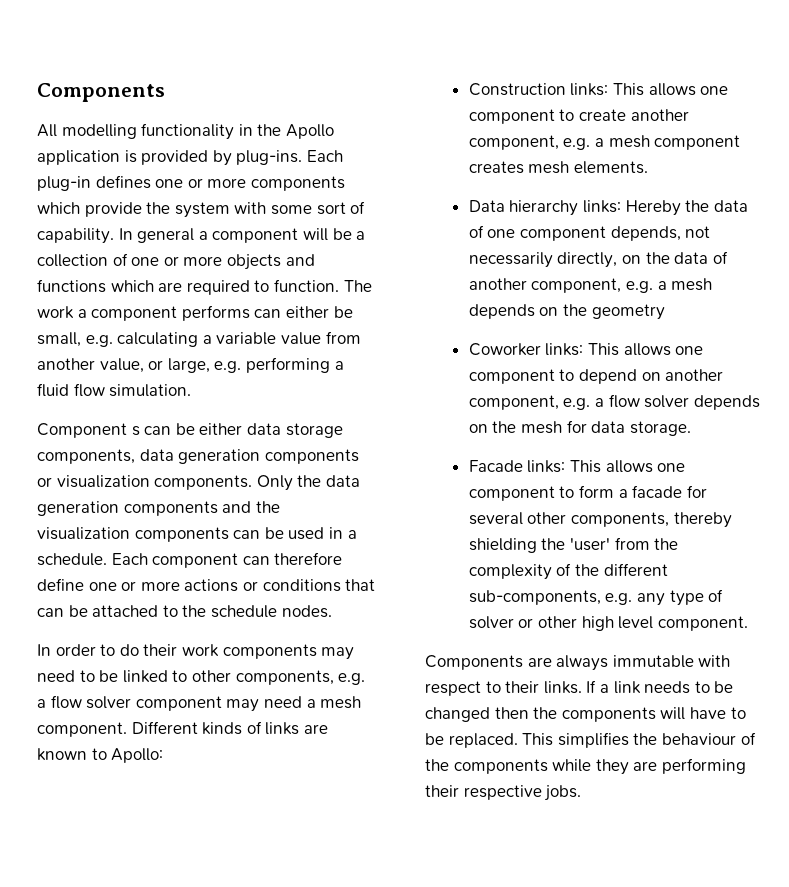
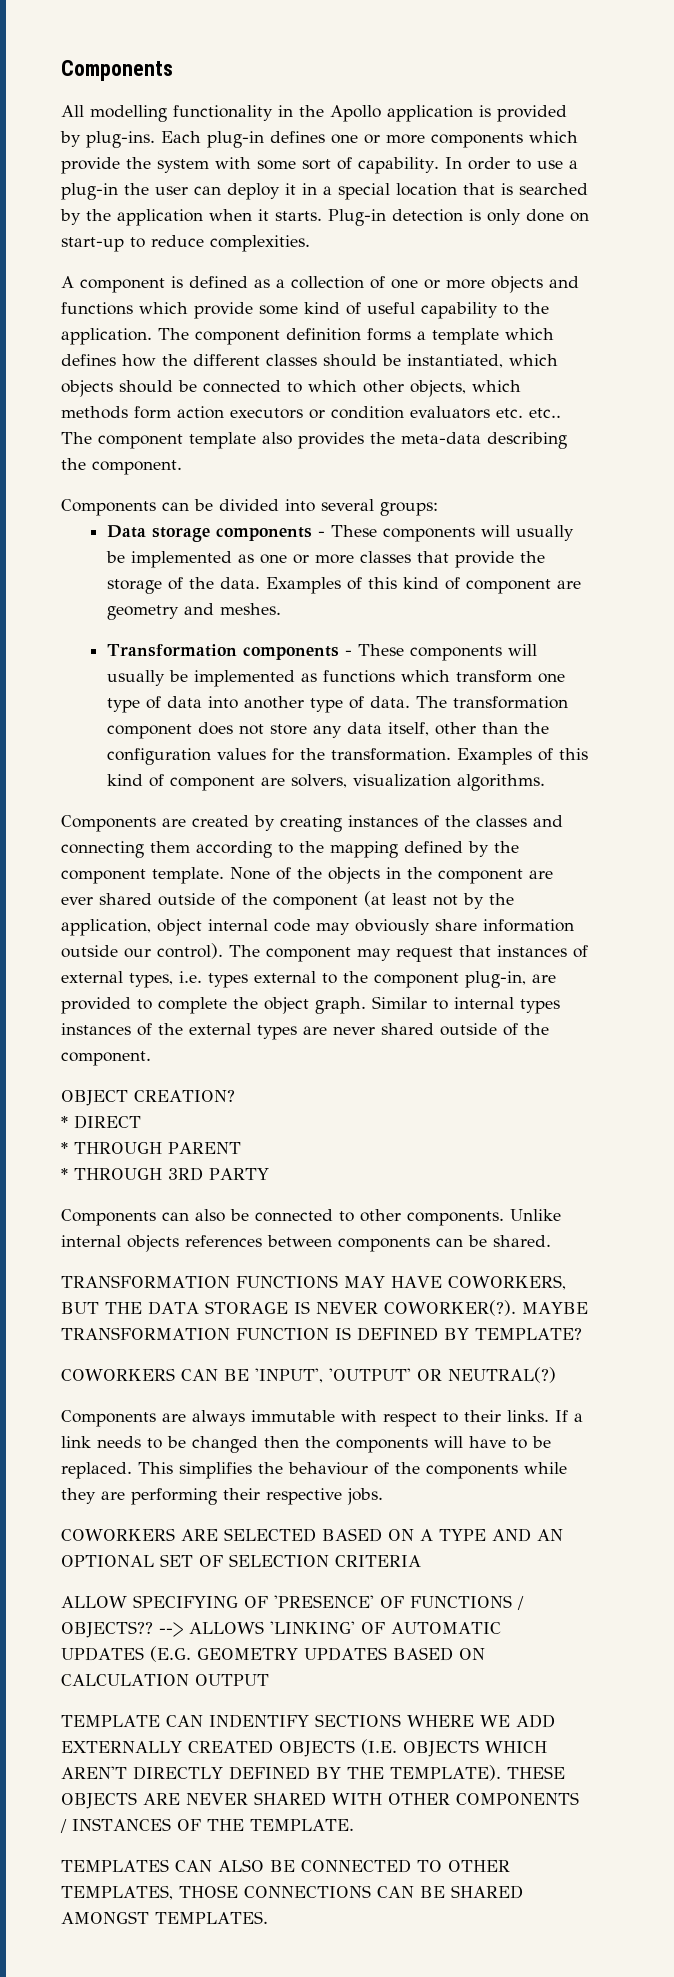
- In general a component will be a collection of one or more objects and functions which are required to function. The work a component performs can either be small, e.g. calculating a variable value from another value, or large, e.g. performing a fluid flow simulation.
- Component s can be either data storage components, data generation components or visualization components. Only the data generation components and the visualization components can be used in a schedule. Each component can therefore define one or more actions or conditions that can be attached to the schedule nodes.
- In order to do their work components may need to be linked to other components, e.g. a flow solver component may need a mesh component. Different kinds of links are known to Apollo:
- Construction links: This allows one component to create another component, e.g. a mesh component creates mesh elements.
- Data hierarchy links: Hereby the data of one component depends, not necessarily directly, on the data of another component, e.g. a mesh depends on the geometry
- Coworker links: This allows one component to depend on another component, e.g. a flow solver depends on the mesh for data storage.
- Facade links: This allows one component to form a facade for several other components, thereby shielding the 'user' from the complexity of the different sub-components, e.g. any type of solver or other high level component.
+ In order to use a plug-in the user can deploy it in a special location that is searched by the application when it starts. Plug-in detection is only done on start-up to reduce complexities.
+ A component is defined as a collection of one or more objects and functions which provide some kind of useful capability to the application. The component definition forms a template which defines how the different classes should be instantiated, which objects should be connected to which other objects, which methods form action executors or condition evaluators etc. etc.. The component template also provides the meta-data describing the component.
+ Components can be divided into several groups:
+ Data storage components - These components will usually be implemented as one or more classes that provide the storage of the data. Examples of this kind of component are geometry and meshes.
+ Transformation components - These components will usually be implemented as functions which transform one type of data into another type of data. The transformation component does not store any data itself, other than the configuration values for the transformation. Examples of this kind of component are solvers, visualization algorithms.
+ Components are created by creating instances of the classes and connecting them according to the mapping defined by the component template. None of the objects in the component are ever shared outside of the component (at least not by the application, object internal code may obviously share information outside our control). The component may request that instances of external types, i.e. types external to the component plug-in, are provided to complete the object graph. Similar to internal types instances of the external types are never shared outside of the component.
+ OBJECT CREATION?
+ * DIRECT
+ * THROUGH PARENT
+ * THROUGH 3RD PARTY
+ Components can also be connected to other components. Unlike internal objects references between components can be shared.
+ TRANSFORMATION FUNCTIONS MAY HAVE COWORKERS, BUT THE DATA STORAGE IS NEVER COWORKER(?). MAYBE TRANSFORMATION FUNCTION IS DEFINED BY TEMPLATE?
+ COWORKERS CAN BE 'INPUT', 'OUTPUT' OR NEUTRAL(?)
+ COWORKERS ARE SELECTED BASED ON A TYPE AND AN OPTIONAL SET OF SELECTION CRITERIA
+ ALLOW SPECIFYING OF 'PRESENCE' OF FUNCTIONS / OBJECTS?? --> ALLOWS 'LINKING' OF AUTOMATIC UPDATES (E.G. GEOMETRY UPDATES BASED ON CALCULATION OUTPUT
+ TEMPLATE CAN INDENTIFY SECTIONS WHERE WE ADD EXTERNALLY CREATED OBJECTS (I.E. OBJECTS WHICH AREN'T DIRECTLY DEFINED BY THE TEMPLATE). THESE OBJECTS ARE NEVER SHARED WITH OTHER COMPONENTS / INSTANCES OF THE TEMPLATE.
+ TEMPLATES CAN ALSO BE CONNECTED TO OTHER TEMPLATES, THOSE CONNECTIONS CAN BE SHARED AMONGST TEMPLATES.

